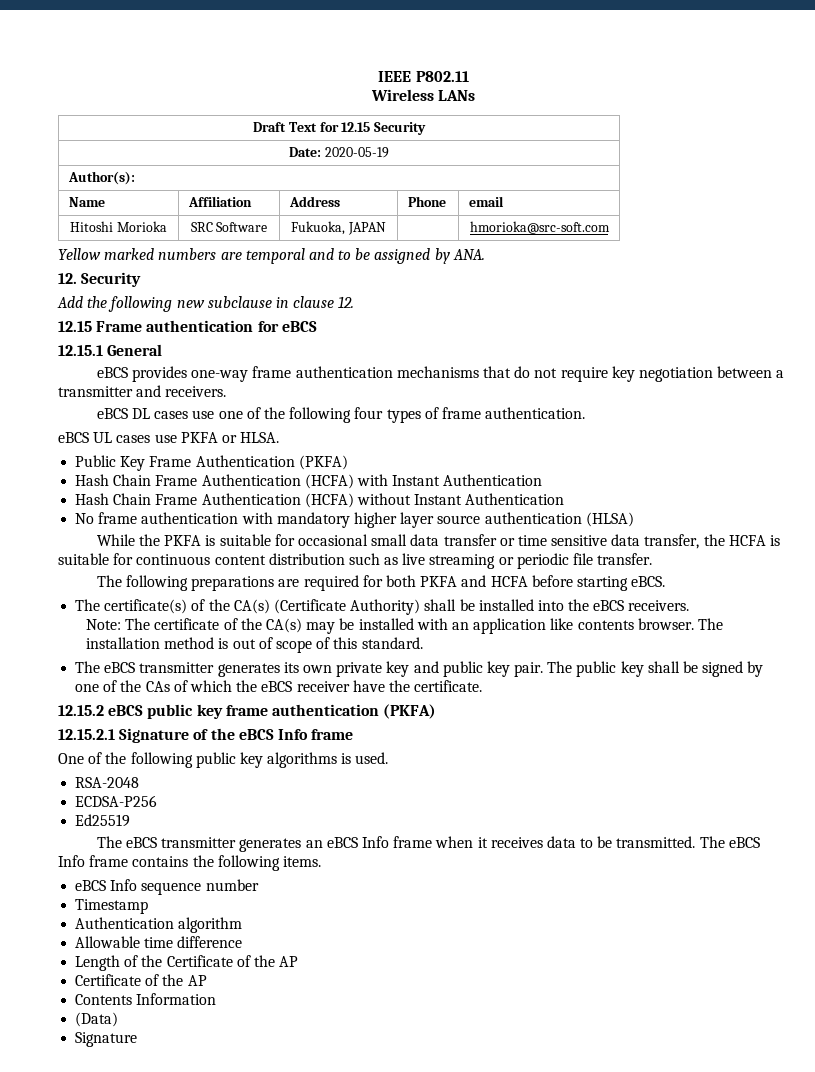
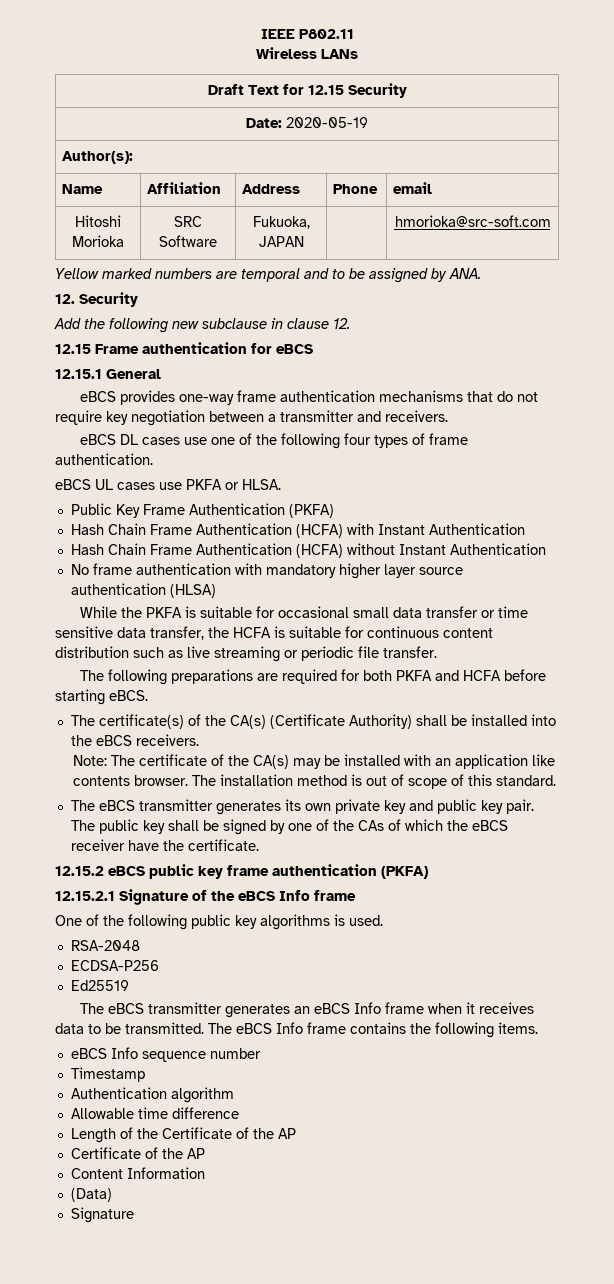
- Contents Information
+ Content Information

